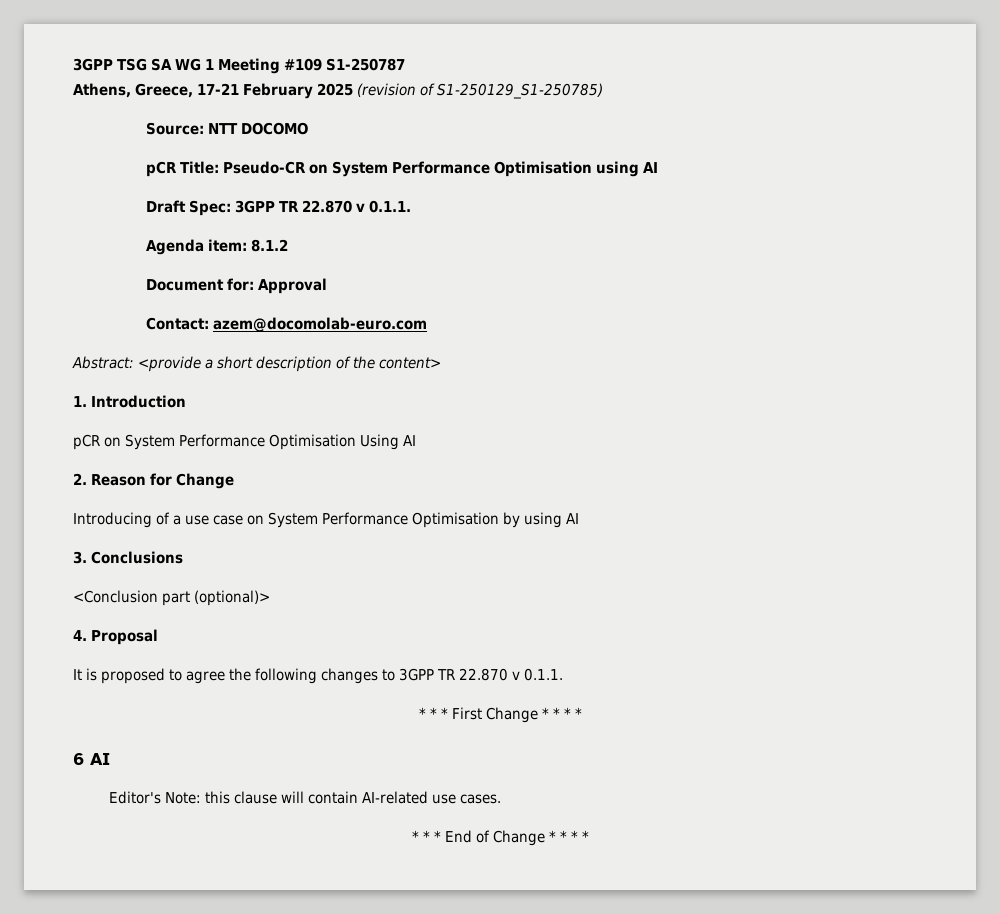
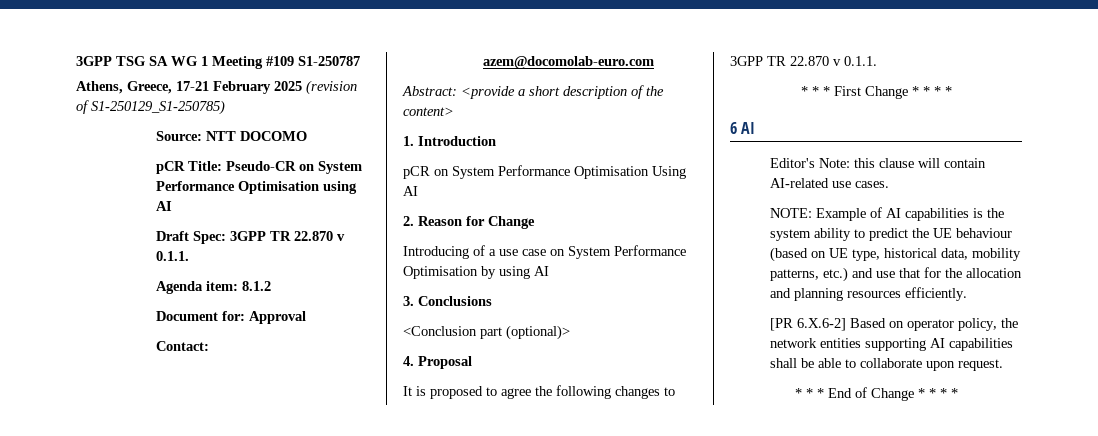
+ NOTE: Example of AI capabilities is the system ability to predict the UE behaviour (based on UE type, historical data, mobility patterns, etc.) and use that for the allocation and planning resources efficiently.
+ [PR 6.X.6-2] Based on operator policy, the network entities supporting AI capabilities shall be able to collaborate upon request.

